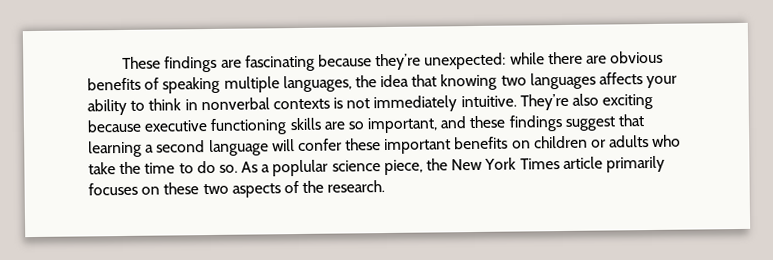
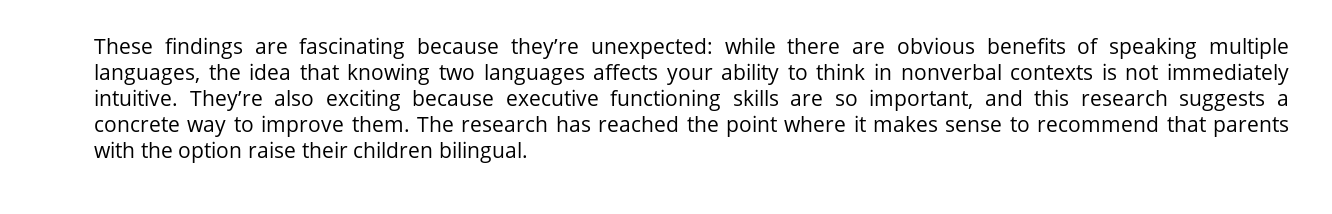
- They’re also exciting because executive functioning skills are so important, and these findings suggest that learning a second language will confer these important benefits on children or adults who take the time to do so. As a poplular science piece, the New York Times article primarily focuses on these two aspects of the research.
+ They’re also exciting because executive functioning skills are so important, and this research suggests a concrete way to improve them. The research has reached the point where it makes sense to recommend that parents with the option raise their children bilingual.

